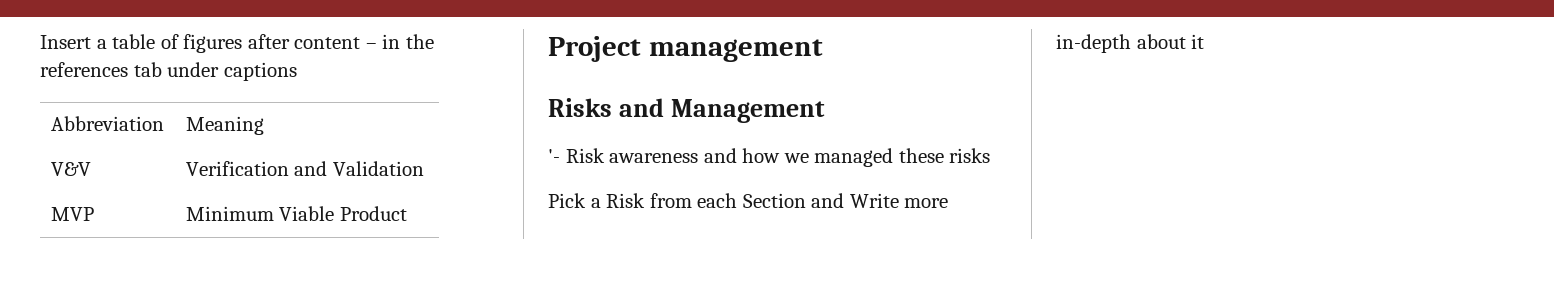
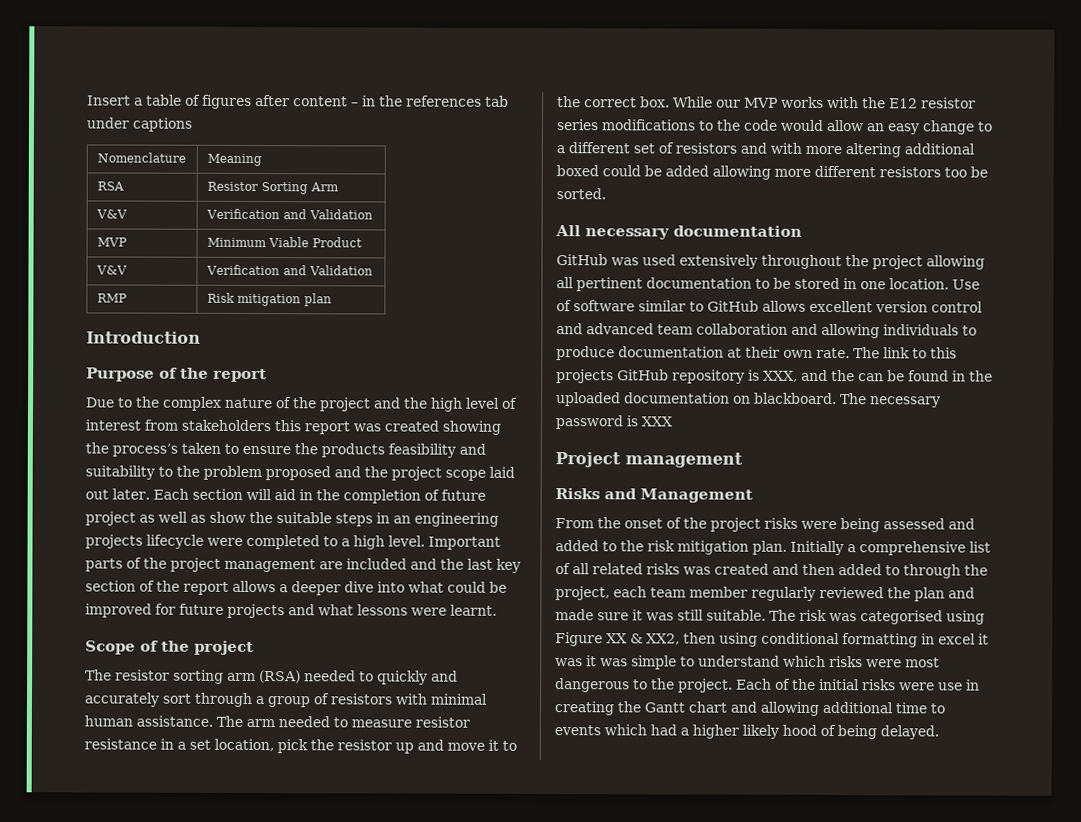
- Abbreviation | Meaning
+ Nomenclature | Meaning
+ RSA | Resistor Sorting Arm
  MVP | Minimum Viable Product
+ V&V | Verification and Validation
+ RMP | Risk mitigation plan
+ Introduction
+ Purpose of the report
+ Due to the complex nature of the project and the high level of interest from stakeholders this report was created showing the process’s taken to ensure the products feasibility and suitability to the problem proposed and the project scope laid out later. Each section will aid in the completion of future project as well as show the suitable steps in an engineering projects lifecycle were completed to a high level. Important parts of the project management are included and the last key section of the report allows a deeper dive into what could be improved for future projects and what lessons were learnt.
+ Scope of the project
+ The resistor sorting arm (RSA) needed to quickly and accurately sort through a group of resistors with minimal human assistance. The arm needed to measure resistor resistance in a set location, pick the resistor up and move it to the correct box. While our MVP works with the E12 resistor series modifications to the code would allow an easy change to a different set of resistors and with more altering additional boxed could be added allowing more different resistors too be sorted.
+ All necessary documentation
+ GitHub was used extensively throughout the project allowing all pertinent documentation to be stored in one location. Use of software similar to GitHub allows excellent version control and advanced team collaboration and allowing individuals to produce documentation at their own rate. The link to this projects GitHub repository is XXX, and the can be found in the uploaded documentation on blackboard. The necessary password is XXX
- '- Risk awareness and how we managed these risks
- Pick a Risk from each Section and Write more in-depth about it
+ From the onset of the project risks were being assessed and added to the risk mitigation plan. Initially a comprehensive list of all related risks was created and then added to through the project, each team member regularly reviewed the plan and made sure it was still suitable. The risk was categorised using Figure XX & XX2, then using conditional formatting in excel it was it was simple to understand which risks were most dangerous to the project. Each of the initial risks were use in creating the Gantt chart and allowing additional time to events which had a higher likely hood of being delayed.

